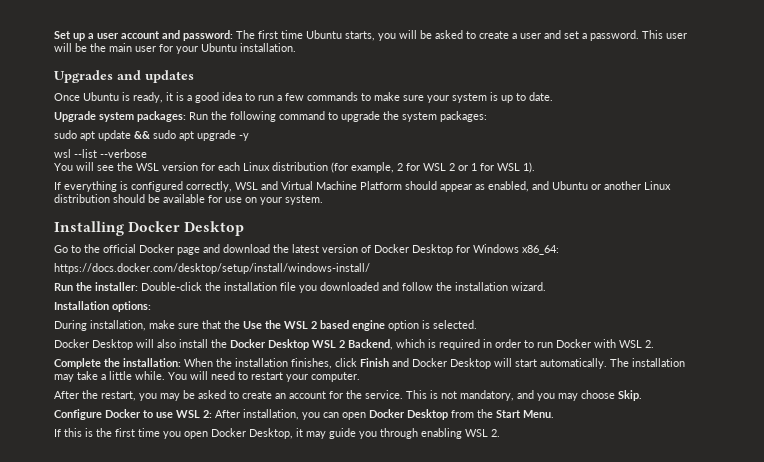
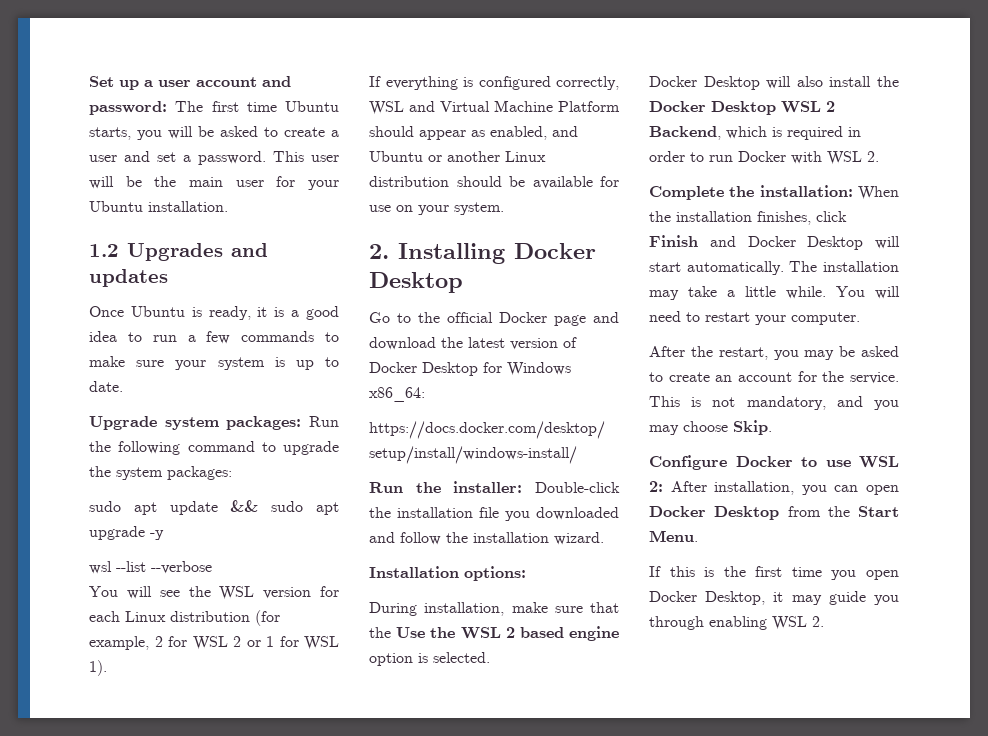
- Upgrades and updates
+ 1.2 Upgrades and updates
- Installing Docker Desktop
+ 2. Installing Docker Desktop

